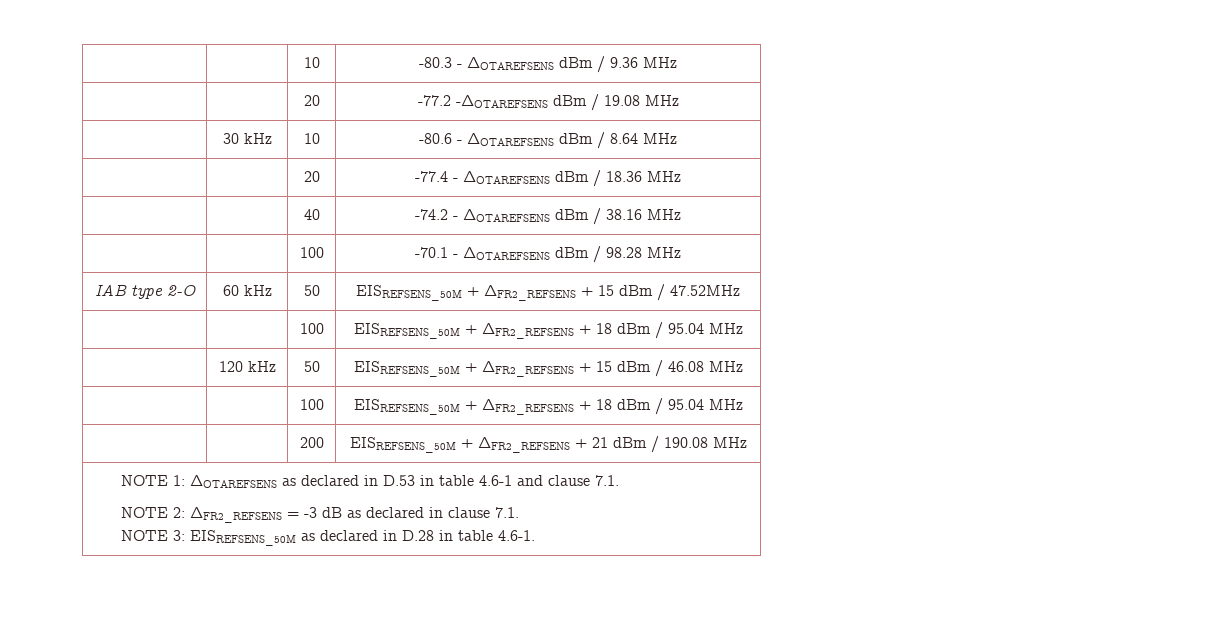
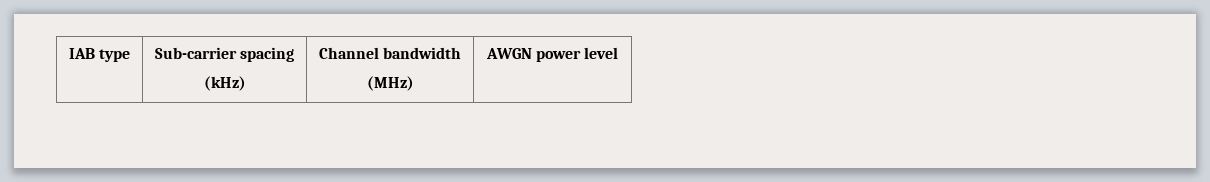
- | | 10 | -80.3 - ΔOTAREFSENS dBm / 9.36 MHz
- | | 20 | -77.2 -ΔOTAREFSENS dBm / 19.08 MHz
- | 30 kHz | 10 | -80.6 - ΔOTAREFSENS dBm / 8.64 MHz
- | | 20 | -77.4 - ΔOTAREFSENS dBm / 18.36 MHz
- | | 40 | -74.2 - ΔOTAREFSENS dBm / 38.16 MHz
- | | 100 | -70.1 - ΔOTAREFSENS dBm / 98.28 MHz
- IAB type 2-O | 60 kHz | 50 | EISREFSENS_50M + ΔFR2_REFSENS + 15 dBm / 47.52MHz
- | | 100 | EISREFSENS_50M + ΔFR2_REFSENS + 18 dBm / 95.04 MHz
- | 120 kHz | 50 | EISREFSENS_50M + ΔFR2_REFSENS + 15 dBm / 46.08 MHz
- | | 100 | EISREFSENS_50M + ΔFR2_REFSENS + 18 dBm / 95.04 MHz
- | | 200 | EISREFSENS_50M + ΔFR2_REFSENS + 21 dBm / 190.08 MHz
- NOTE 1: ΔOTAREFSENS as declared in D.53 in table 4.6-1 and clause 7.1.
- NOTE 2: ΔFR2_REFSENS = -3 dB as declared in clause 7.1.
- NOTE 3: EISREFSENS_50M as declared in D.28 in table 4.6-1.
+ IAB type | Sub-carrier spacing
+ (kHz) | Channel bandwidth
+ (MHz) | AWGN power level

